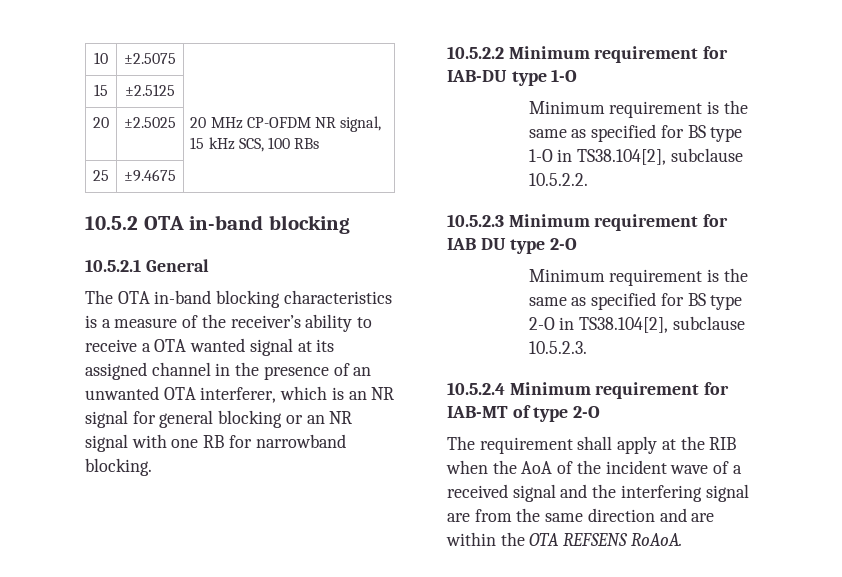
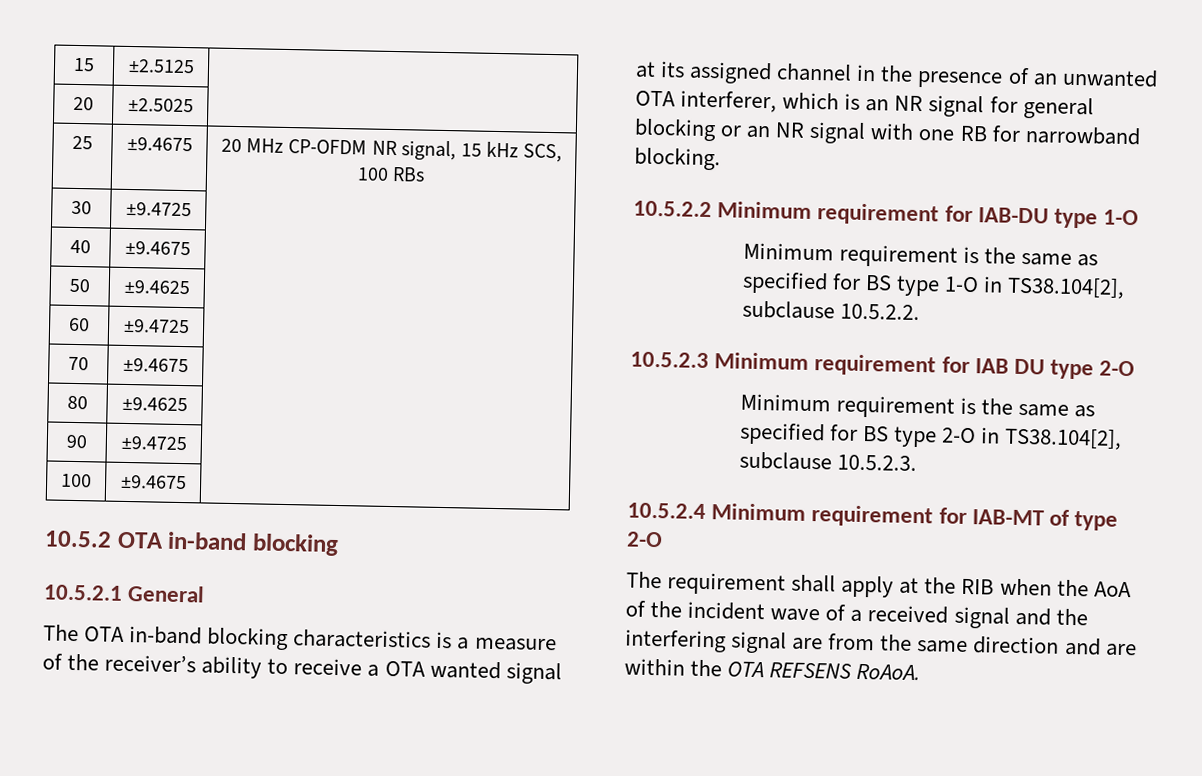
- 10 | ±2.5075 |
- 20 | ±2.5025 | 20 MHz CP-OFDM NR signal, 15 kHz SCS, 100 RBs
+ 20 | ±2.5025 |
+ 25 | ±9.4675 | 20 MHz CP-OFDM NR signal, 15 kHz SCS, 100 RBs
- 25 | ±9.4675 |
+ 30 | ±9.4725 |
+ 40 | ±9.4675 |
+ 50 | ±9.4625 |
+ 60 | ±9.4725 |
+ 70 | ±9.4675 |
+ 80 | ±9.4625 |
+ 90 | ±9.4725 |
+ 100 | ±9.4675 |

